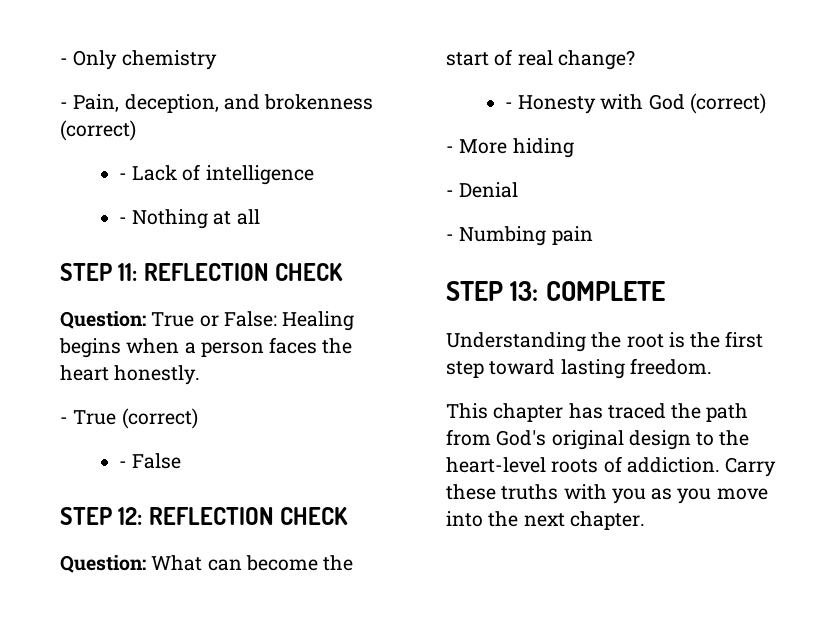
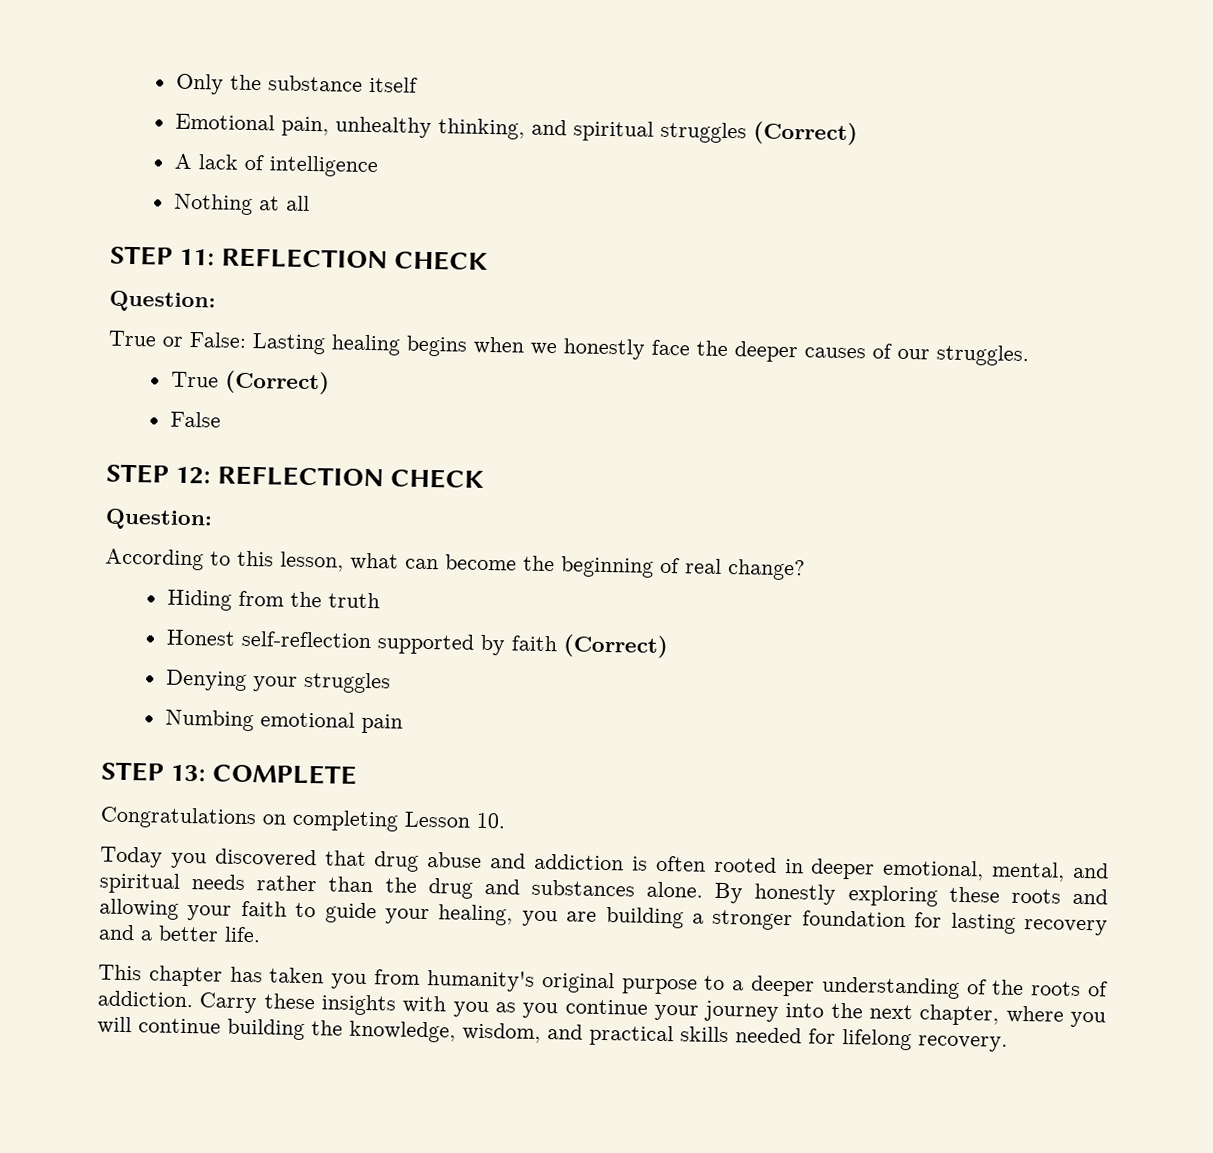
- - Only chemistry
- - Pain, deception, and brokenness (correct)
- - Lack of intelligence
+ Only the substance itself
+ Emotional pain, unhealthy thinking, and spiritual struggles (Correct)
+ A lack of intelligence
- - Nothing at all
+ Nothing at all
  STEP 11: REFLECTION CHECK
- Question: True or False: Healing begins when a person faces the heart honestly.
- - True (correct)
- - False
+ Question:
+ True or False: Lasting healing begins when we honestly face the deeper causes of our struggles.
+ True (Correct)
+ False
  STEP 12: REFLECTION CHECK
- Question: What can become the start of real change?
+ Question:
+ According to this lesson, what can become the beginning of real change?
- - Honesty with God (correct)
- - More hiding
- - Denial
- - Numbing pain
+ Hiding from the truth
+ Honest self-reflection supported by faith (Correct)
+ Denying your struggles
+ Numbing emotional pain
  STEP 13: COMPLETE
- Understanding the root is the first step toward lasting freedom.
- This chapter has traced the path from God's original design to the heart-level roots of addiction.
+ Congratulations on completing Lesson 10.
+ Today you discovered that drug abuse and addiction is often rooted in deeper emotional, mental, and spiritual needs rather than the drug and substances alone. By honestly exploring these roots and allowing your faith to guide your healing, you are building a stronger foundation for lasting recovery and a better life.
+ This chapter has taken you from humanity's original purpose to a deeper understanding of the roots of addiction.
- Carry these truths with you as you move into the next chapter.
+ Carry these insights with you as you continue your journey into the next chapter, where you will continue building the knowledge, wisdom, and practical skills needed for lifelong recovery.

